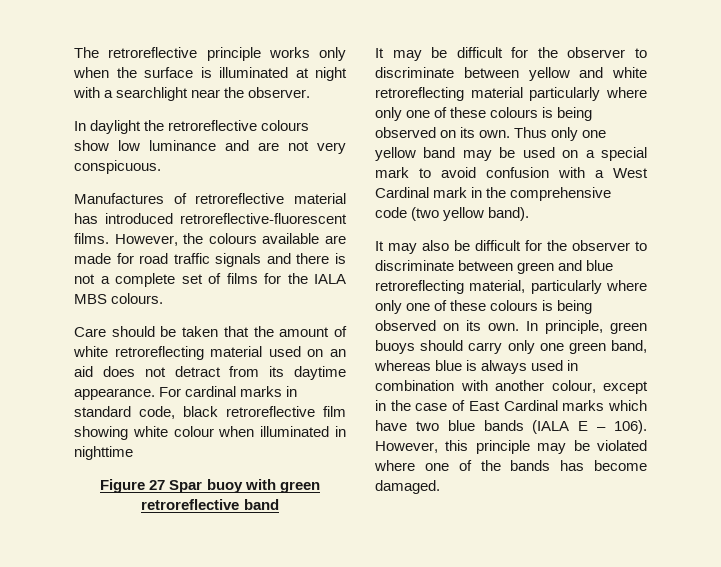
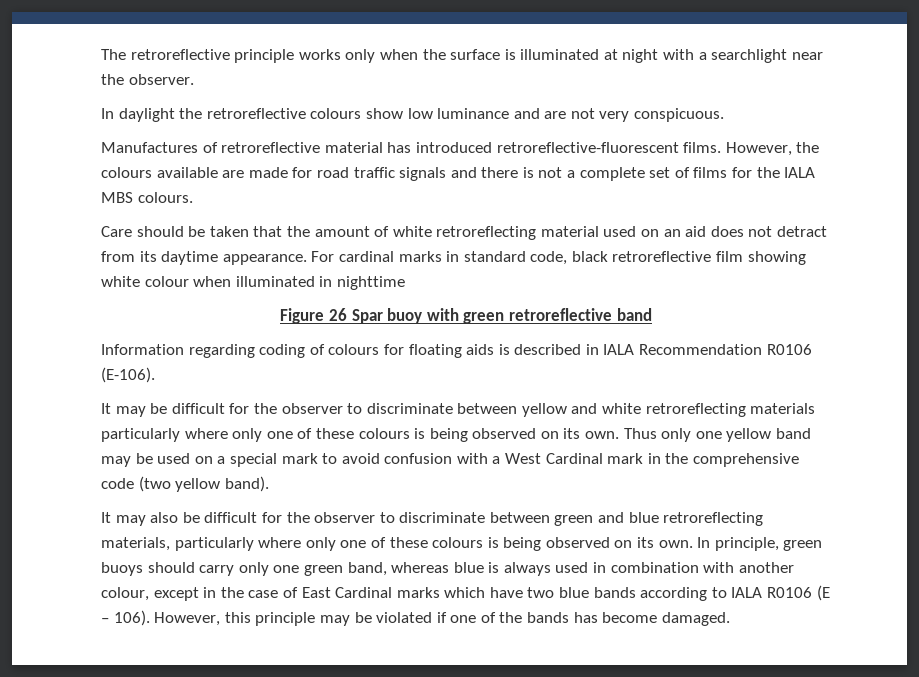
- Figure 27 Spar buoy with green retroreflective band
+ Figure 26 Spar buoy with green retroreflective band
+ Information regarding coding of colours for floating aids is described in IALA Recommendation R0106 (E-106).
- It may be difficult for the observer to discriminate between yellow and white retroreflecting material particularly where only one of these colours is being observed on its own.
+ It may be difficult for the observer to discriminate between yellow and white retroreflecting materials particularly where only one of these colours is being observed on its own.
- It may also be difficult for the observer to discriminate between green and blue retroreflecting material, particularly where only one of these colours is being observed on its own.
+ It may also be difficult for the observer to discriminate between green and blue retroreflecting materials, particularly where only one of these colours is being observed on its own.
- In principle, green buoys should carry only one green band, whereas blue is always used in combination with another colour, except in the case of East Cardinal marks which have two blue bands (IALA E – 106).
+ In principle, green buoys should carry only one green band, whereas blue is always used in combination with another colour, except in the case of East Cardinal marks which have two blue bands according to IALA R0106 (E – 106).
- However, this principle may be violated where one of the bands has become damaged.
+ However, this principle may be violated if one of the bands has become damaged.

